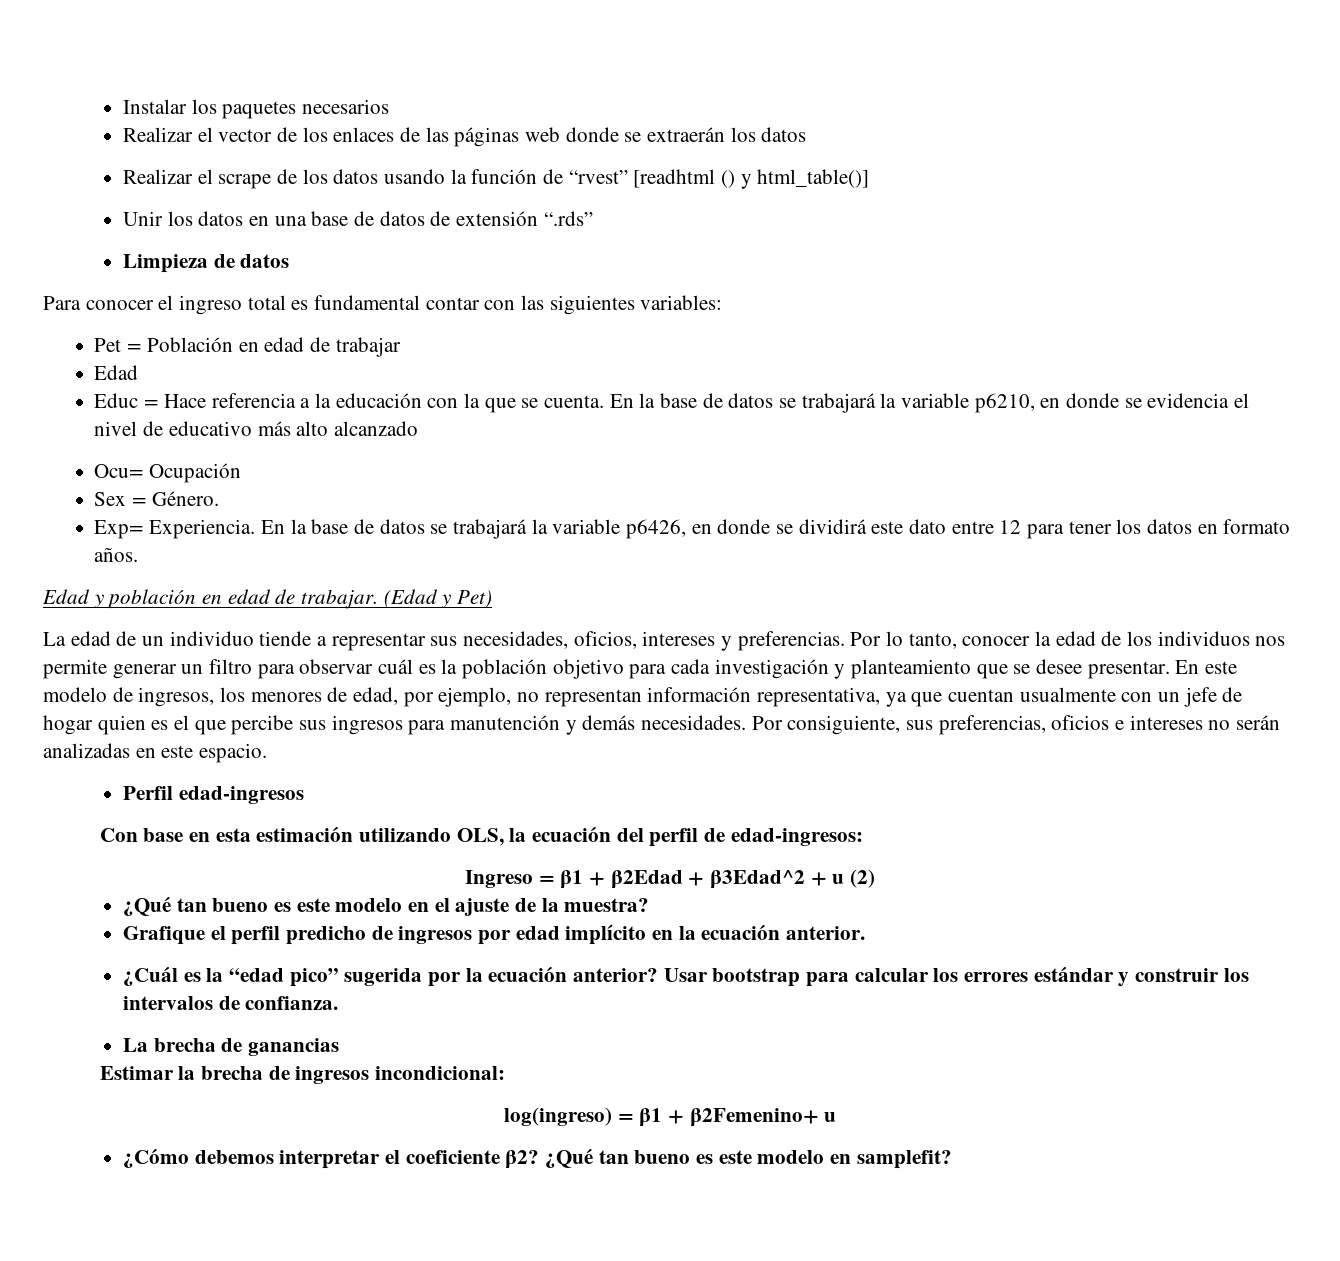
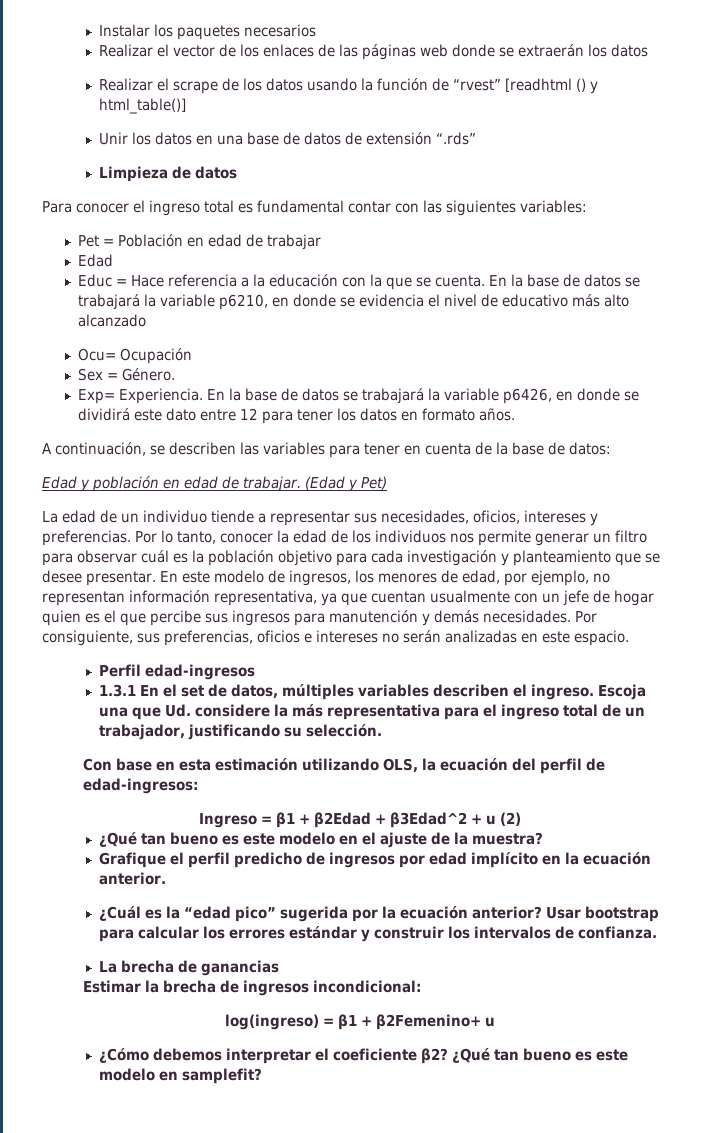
+ A continuación, se describen las variables para tener en cuenta de la base de datos:
+ 1.3.1 En el set de datos, múltiples variables describen el ingreso. Escoja una que Ud. considere la más representativa para el ingreso total de un trabajador, justificando su selección.

